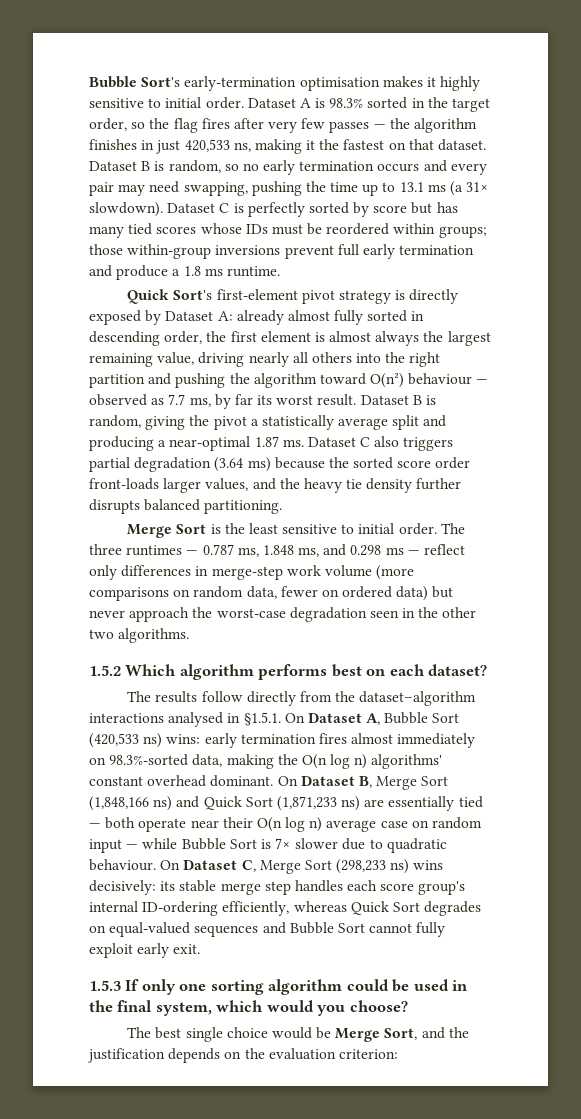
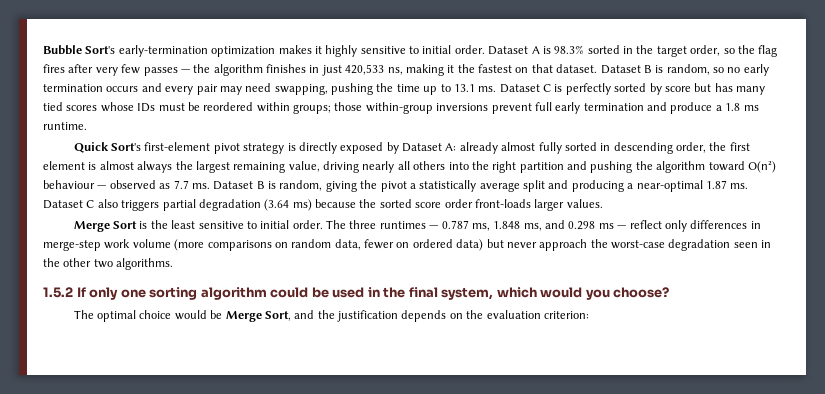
- Bubble Sort's early-termination optimisation makes it highly sensitive to initial order.
+ Bubble Sort's early-termination optimization makes it highly sensitive to initial order.
- Dataset B is random, so no early termination occurs and every pair may need swapping, pushing the time up to 13.1 ms (a 31× slowdown).
+ Dataset B is random, so no early termination occurs and every pair may need swapping, pushing the time up to 13.1 ms.
- Quick Sort's first-element pivot strategy is directly exposed by Dataset A: already almost fully sorted in descending order, the first element is almost always the largest remaining value, driving nearly all others into the right partition and pushing the algorithm toward O(n²) behaviour — observed as 7.7 ms, by far its worst result.
+ Quick Sort's first-element pivot strategy is directly exposed by Dataset A: already almost fully sorted in descending order, the first element is almost always the largest remaining value, driving nearly all others into the right partition and pushing the algorithm toward O(n²) behaviour — observed as 7.7 ms.
- Dataset C also triggers partial degradation (3.64 ms) because the sorted score order front-loads larger values, and the heavy tie density further disrupts balanced partitioning.
+ Dataset C also triggers partial degradation (3.64 ms) because the sorted score order front-loads larger values.
- 1.5.2 Which algorithm performs best on each dataset?
- The results follow directly from the dataset–algorithm interactions analysed in §1.5.1. On Dataset A, Bubble Sort (420,533 ns) wins: early termination fires almost immediately on 98.3%-sorted data, making the O(n log n) algorithms' constant overhead dominant. On Dataset B, Merge Sort (1,848,166 ns) and Quick Sort (1,871,233 ns) are essentially tied — both operate near their O(n log n) average case on random input — while Bubble Sort is 7× slower due to quadratic behaviour. On Dataset C, Merge Sort (298,233 ns) wins decisively: its stable merge step handles each score group's internal ID-ordering efficiently, whereas Quick Sort degrades on equal-valued sequences and Bubble Sort cannot fully exploit early exit.
- 1.5.3 If only one sorting algorithm could be used in the final system, which would you choose?
+ 1.5.2 If only one sorting algorithm could be used in the final system, which would you choose?
- The best single choice would be Merge Sort, and the justification depends on the evaluation criterion:
+ The optimal choice would be Merge Sort, and the justification depends on the evaluation criterion:

